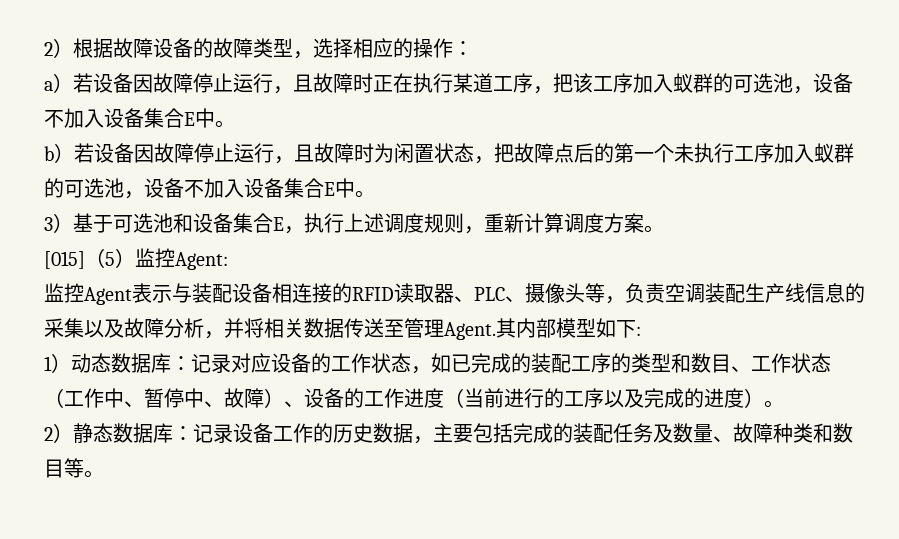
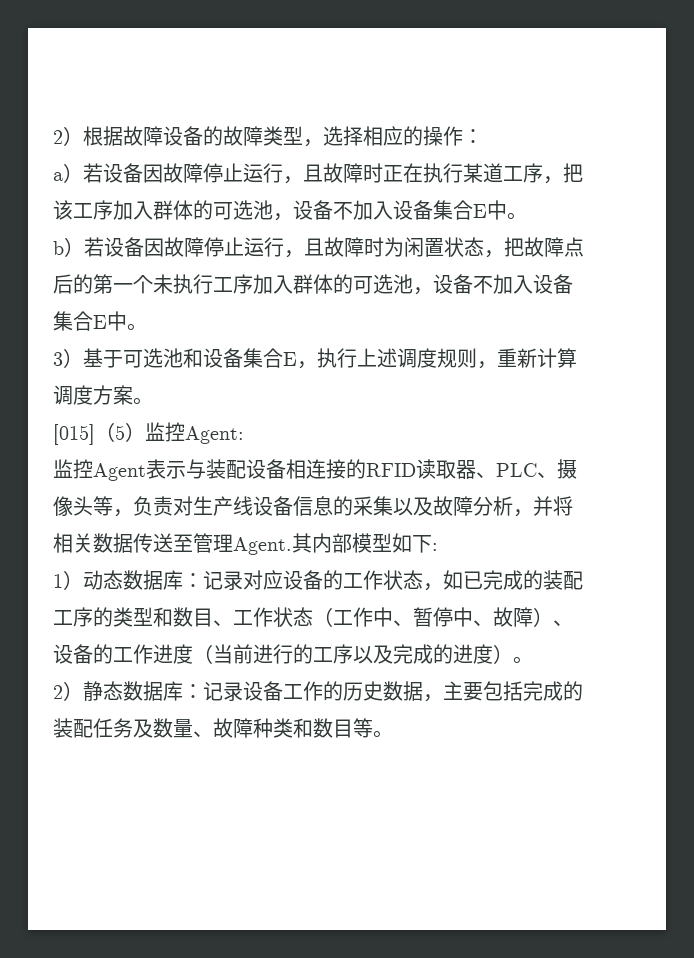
- a）若设备因故障停止运行，且故障时正在执行某道工序，把该工序加入蚁群的可选池，设备不加入设备集合E中。
+ a）若设备因故障停止运行，且故障时正在执行某道工序，把该工序加入群体的可选池，设备不加入设备集合E中。
- b）若设备因故障停止运行，且故障时为闲置状态，把故障点后的第一个未执行工序加入蚁群的可选池，设备不加入设备集合E中。
+ b）若设备因故障停止运行，且故障时为闲置状态，把故障点后的第一个未执行工序加入群体的可选池，设备不加入设备集合E中。
- 监控Agent表示与装配设备相连接的RFID读取器、PLC、摄像头等，负责空调装配生产线信息的采集以及故障分析，并将相关数据传送至管理Agent.
+ 监控Agent表示与装配设备相连接的RFID读取器、PLC、摄像头等，负责对生产线设备信息的采集以及故障分析，并将相关数据传送至管理Agent.

